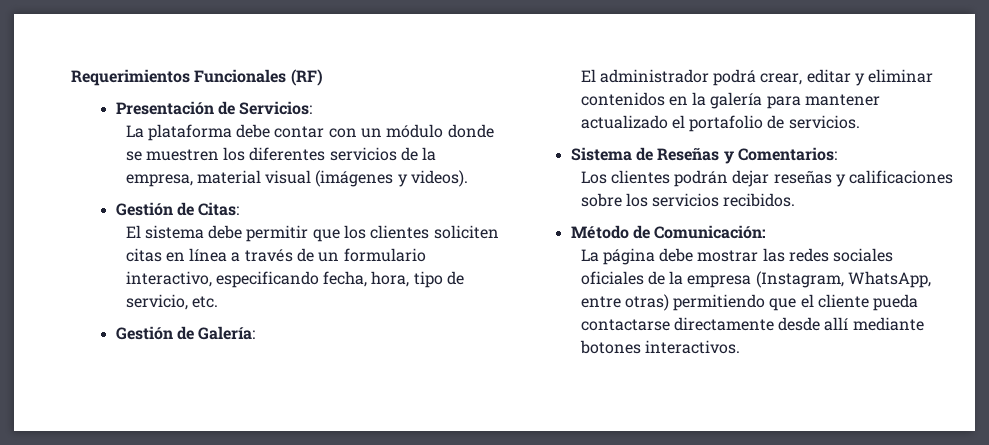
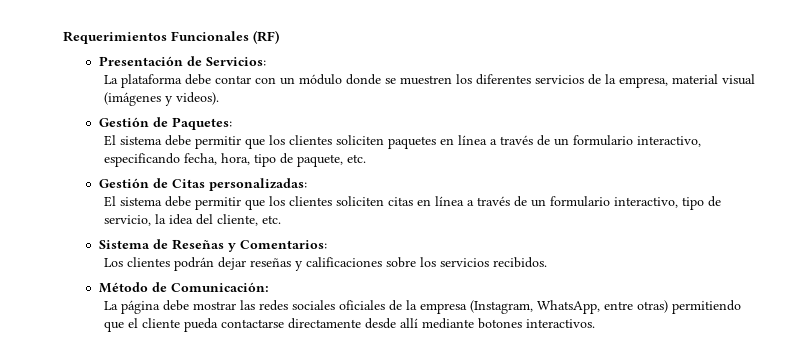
- Gestión de Citas:
+ Gestión de Paquetes:
+ El sistema debe permitir que los clientes soliciten paquetes en línea a través de un formulario interactivo, especificando fecha, hora, tipo de paquete, etc.
+ Gestión de Citas personalizadas:
- El sistema debe permitir que los clientes soliciten citas en línea a través de un formulario interactivo, especificando fecha, hora, tipo de servicio, etc.
- Gestión de Galería:
- El administrador podrá crear, editar y eliminar contenidos en la galería para mantener actualizado el portafolio de servicios.
+ El sistema debe permitir que los clientes soliciten citas en línea a través de un formulario interactivo, tipo de servicio, la idea del cliente, etc.

